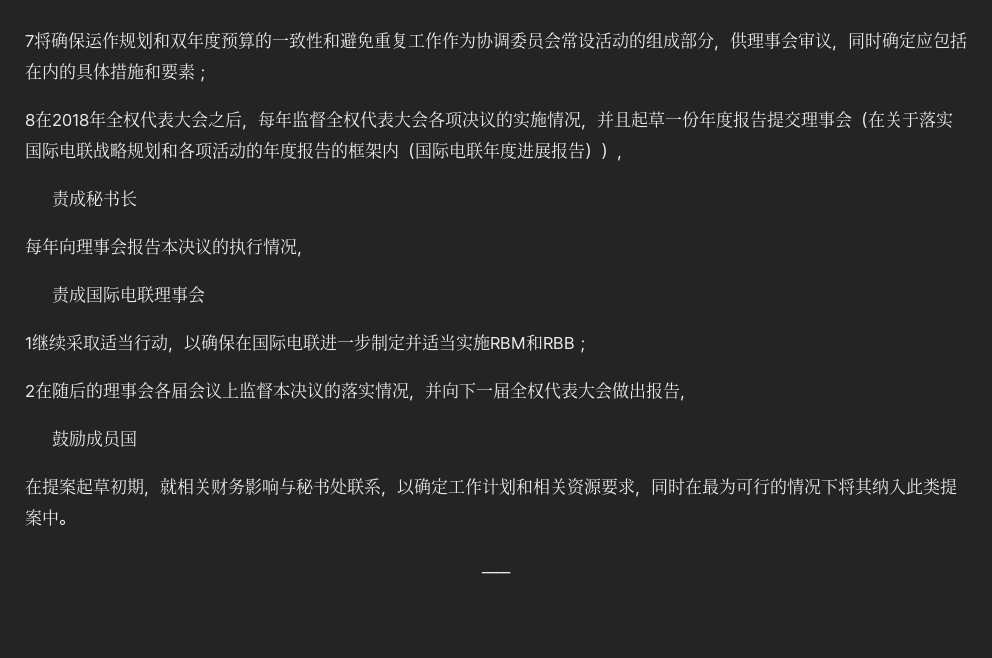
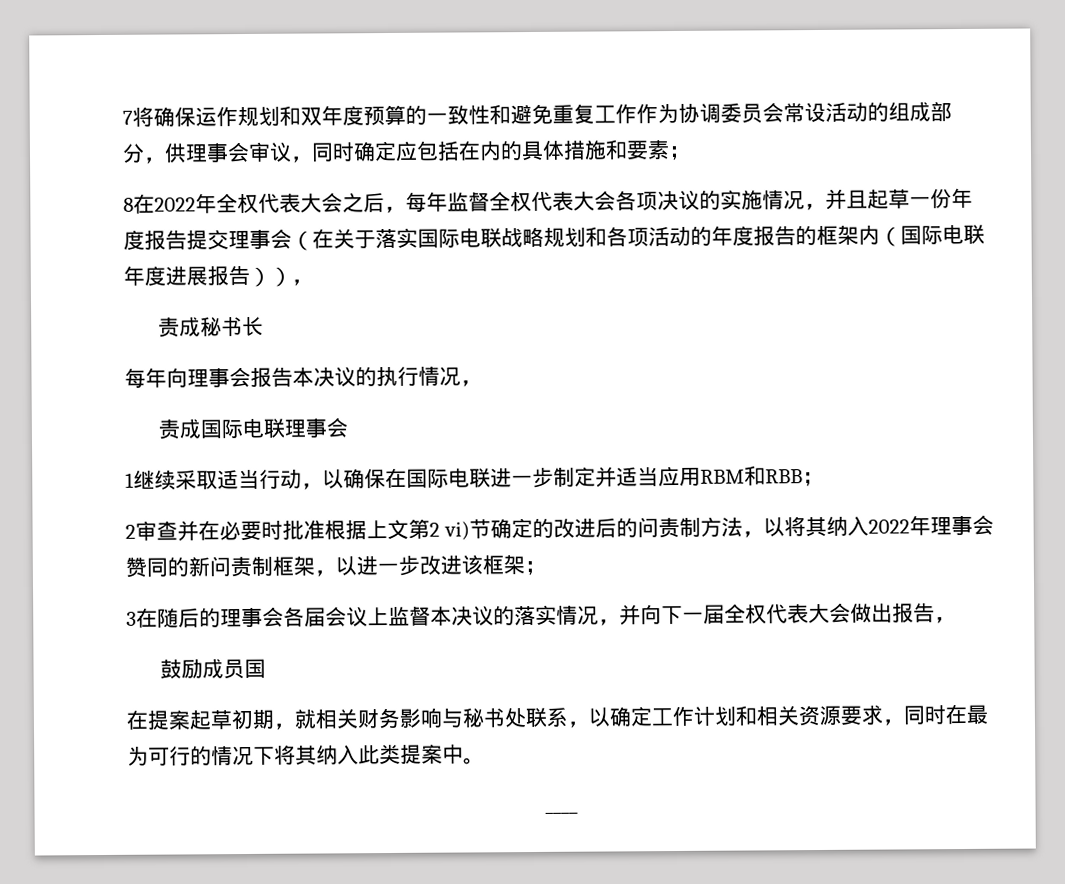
- 8在2018年全权代表大会之后，每年监督全权代表大会各项决议的实施情况，并且起草一份年度报告提交理事会（在关于落实国际电联战略规划和各项活动的年度报告的框架内（国际电联年度进展报告）），
+ 8在2022年全权代表大会之后，每年监督全权代表大会各项决议的实施情况，并且起草一份年度报告提交理事会（在关于落实国际电联战略规划和各项活动的年度报告的框架内（国际电联年度进展报告）），
- 1继续采取适当行动，以确保在国际电联进一步制定并适当实施RBM和RBB；
+ 1继续采取适当行动，以确保在国际电联进一步制定并适当应用RBM和RBB；
- 2在随后的理事会各届会议上监督本决议的落实情况，并向下一届全权代表大会做出报告，
+ 2审查并在必要时批准根据上文第2 vi)节确定的改进后的问责制方法，以将其纳入2022年理事会赞同的新问责制框架，以进一步改进该框架；
+ 3在随后的理事会各届会议上监督本决议的落实情况，并向下一届全权代表大会做出报告，

